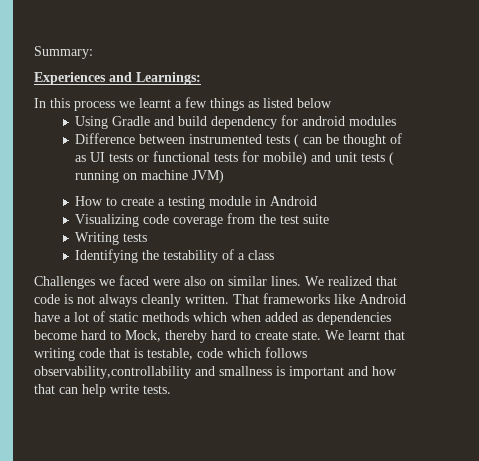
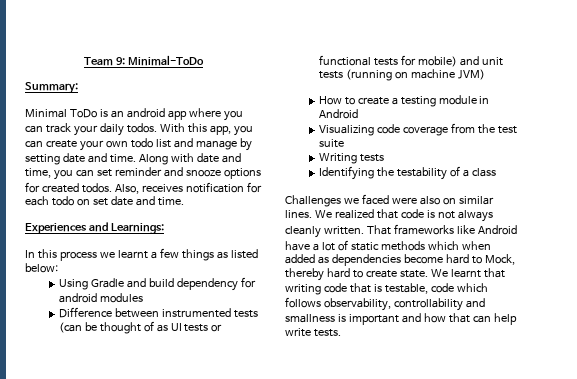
+ Team 9: Minimal-ToDo
  Summary:
+ Minimal ToDo is an android app where you can track your daily todos. With this app, you can create your own todo list and manage by setting date and time. Along with date and time, you can set reminder and snooze options for created todos. Also, receives notification for each todo on set date and time.
- In this process we learnt a few things as listed below
+ In this process we learnt a few things as listed below:
- Difference between instrumented tests ( can be thought of as UI tests or functional tests for mobile) and unit tests ( running on machine JVM)
+ Difference between instrumented tests (can be thought of as UI tests or functional tests for mobile) and unit tests (running on machine JVM)
- We learnt that writing code that is testable, code which follows observability,controllability and smallness is important and how that can help write tests.
+ We learnt that writing code that is testable, code which follows observability, controllability and smallness is important and how that can help write tests.

